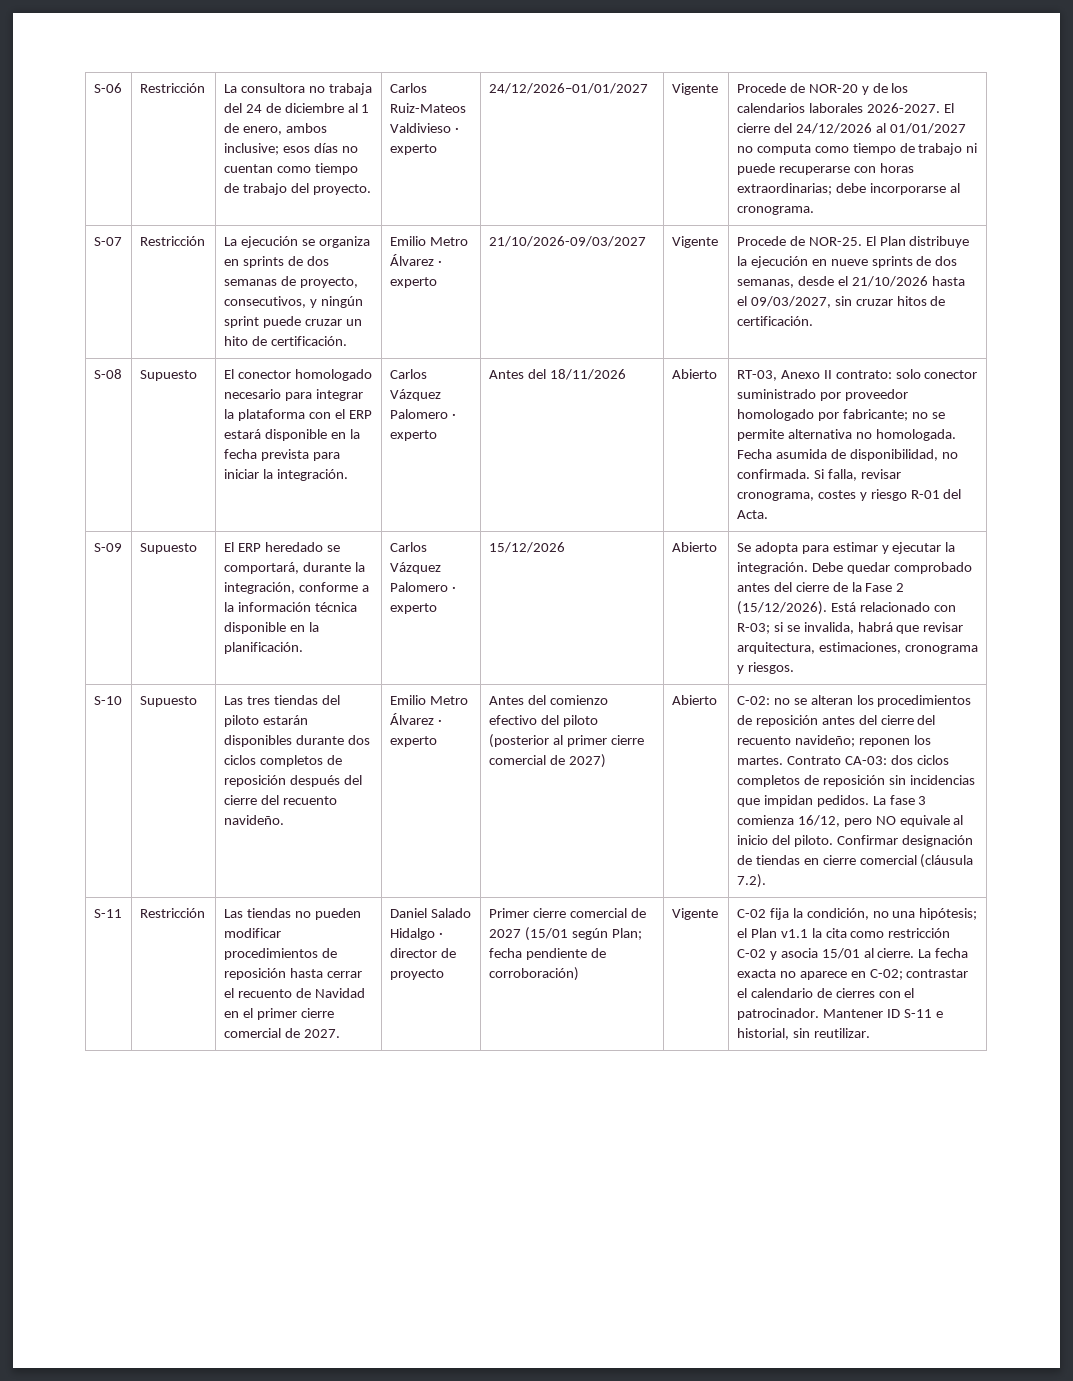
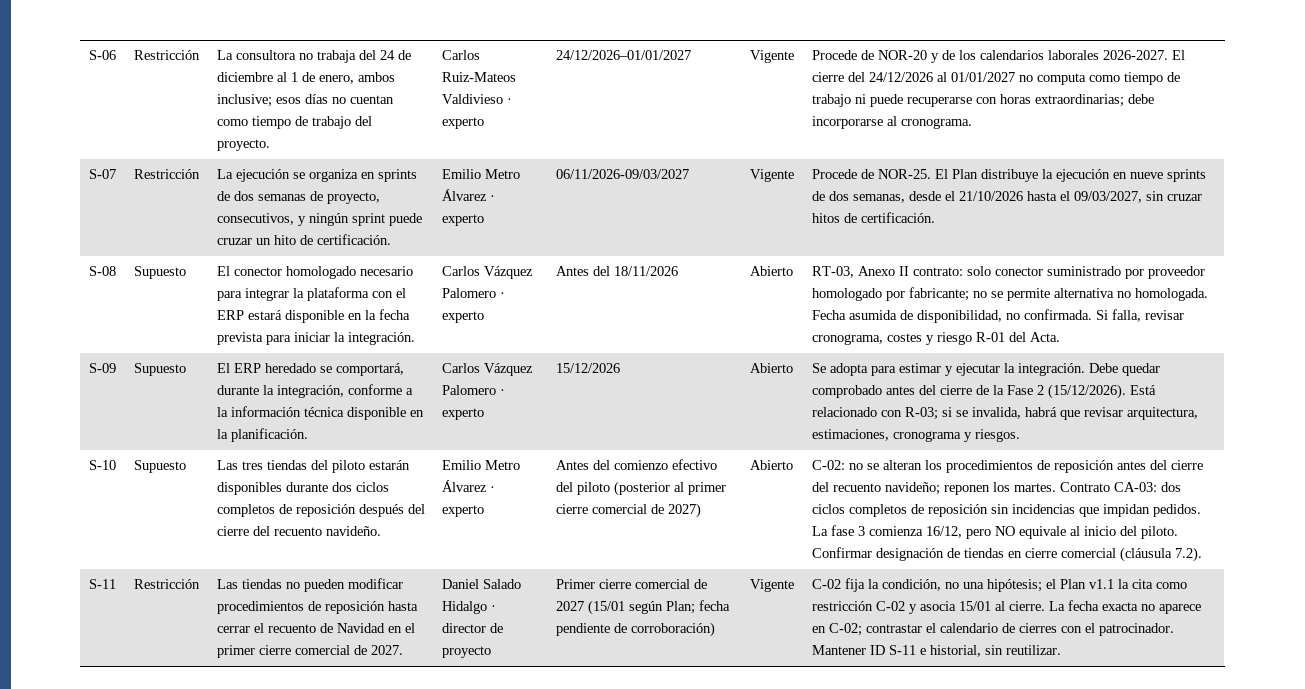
- 21/10/2026-09/03/2027
+ 06/11/2026-09/03/2027

